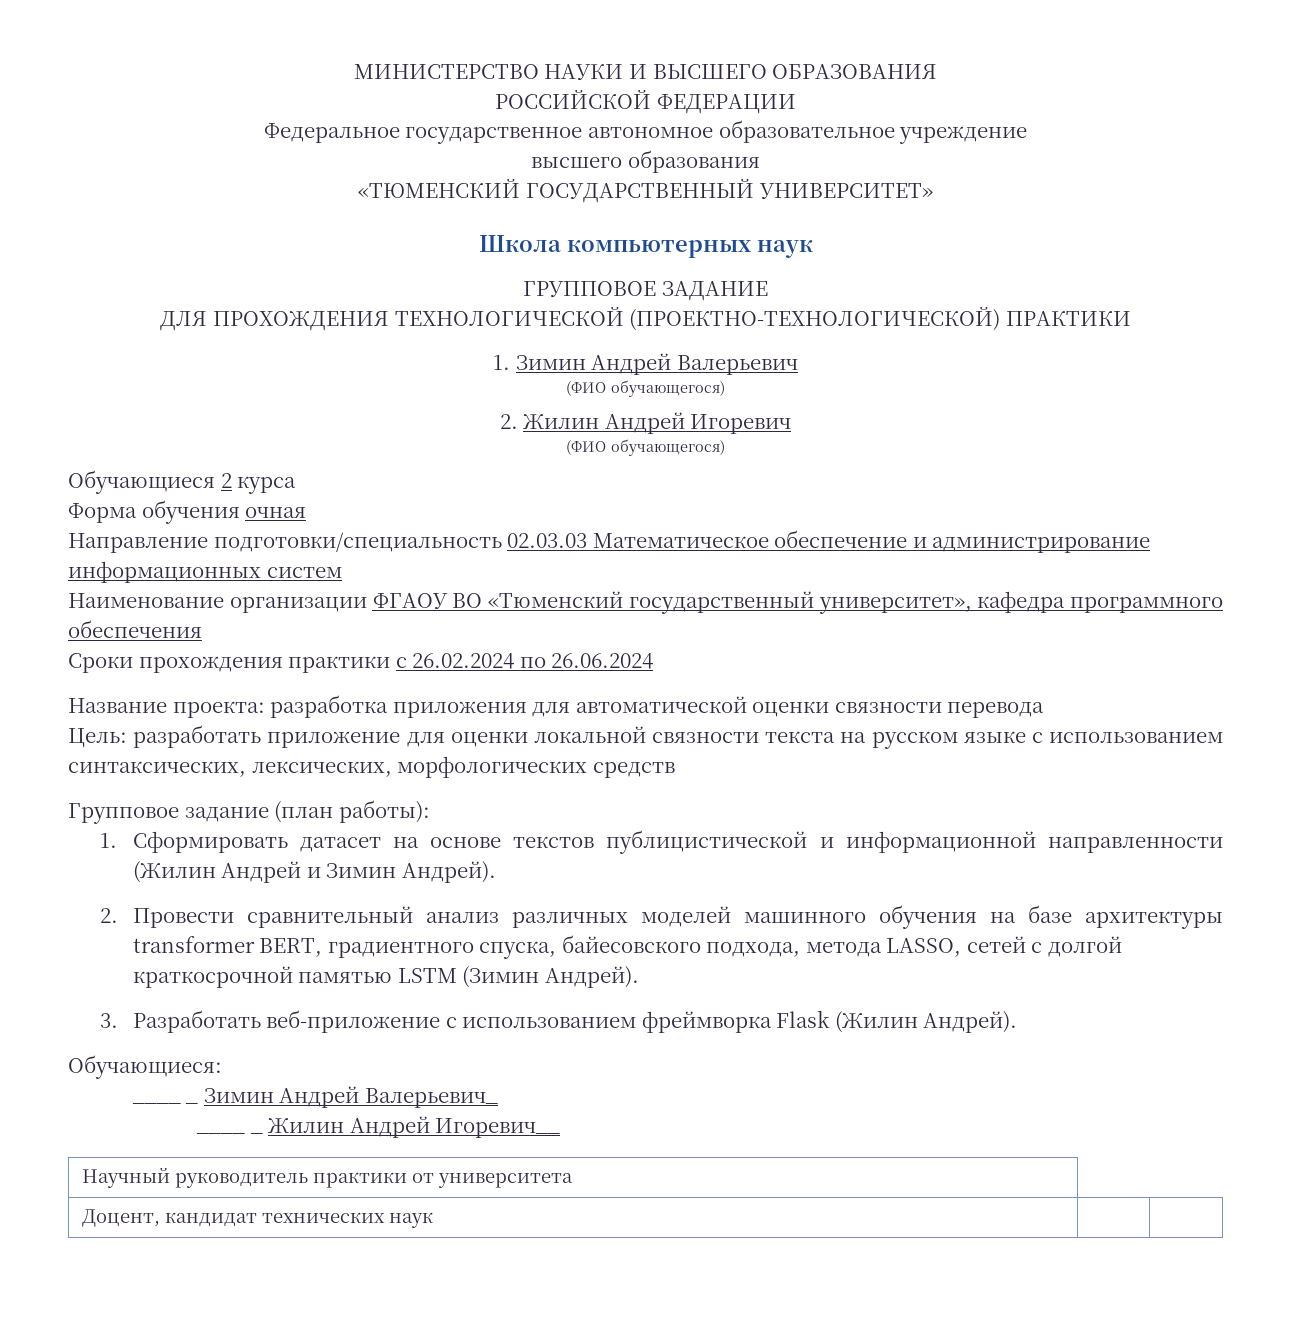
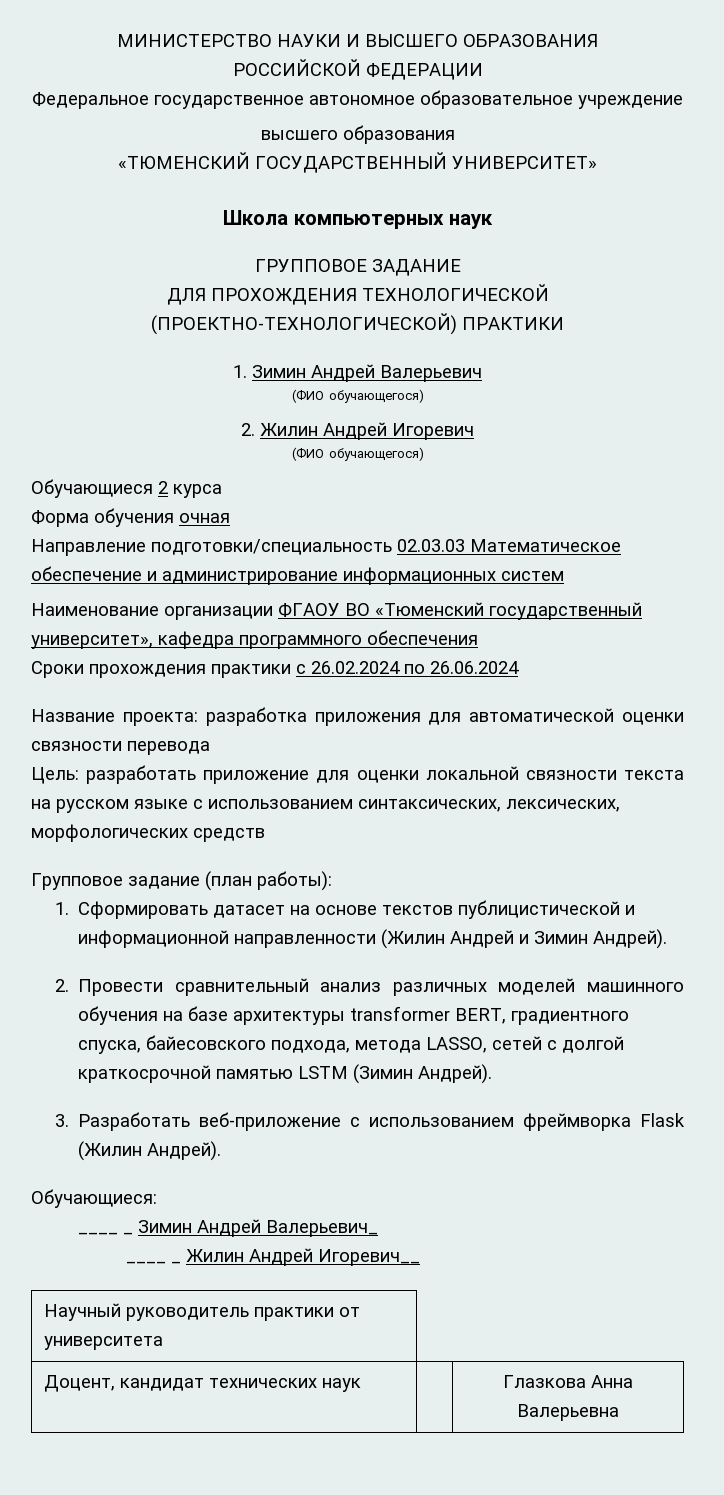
- Доцент, кандидат технических наук | |
+ Доцент, кандидат технических наук | | Глазкова Анна Валерьевна

